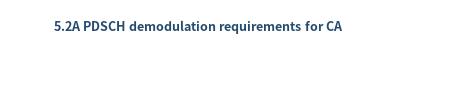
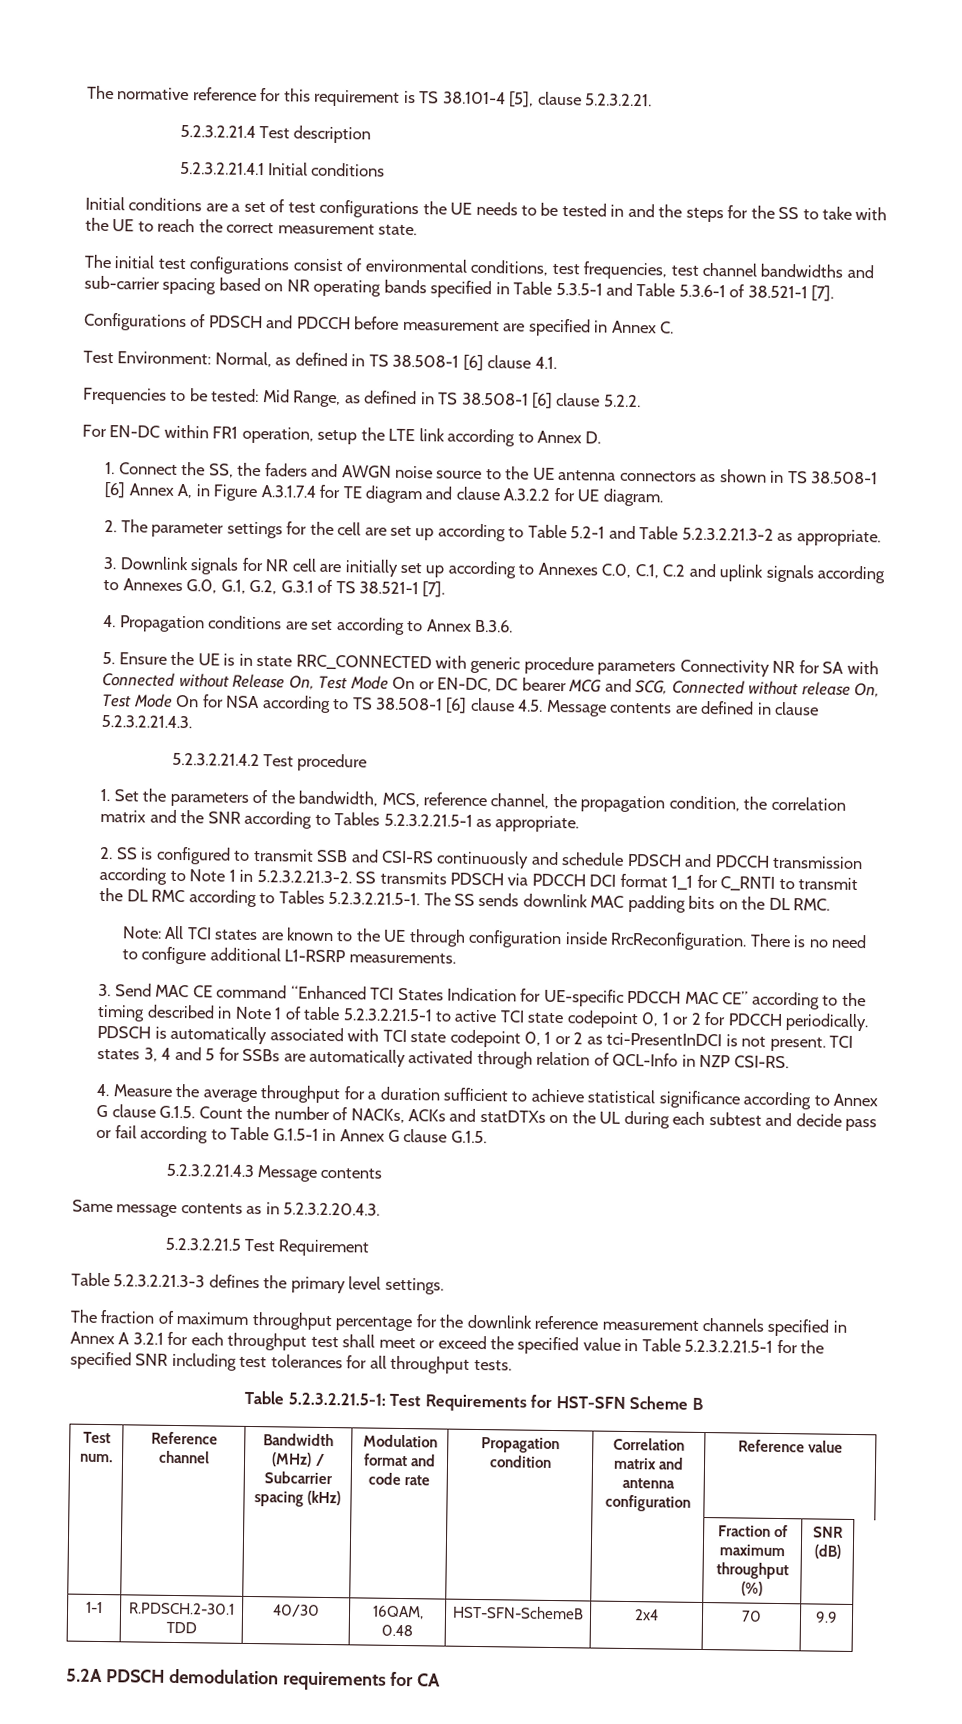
+ The normative reference for this requirement is TS 38.101-4 [5], clause 5.2.3.2.21.
+ 5.2.3.2.21.4 Test description
+ 5.2.3.2.21.4.1 Initial conditions
+ Initial conditions are a set of test configurations the UE needs to be tested in and the steps for the SS to take with the UE to reach the correct measurement state.
+ The initial test configurations consist of environmental conditions, test frequencies, test channel bandwidths and sub-carrier spacing based on NR operating bands specified in Table 5.3.5-1 and Table 5.3.6-1 of 38.521-1 [7].
+ Configurations of PDSCH and PDCCH before measurement are specified in Annex C.
+ Test Environment: Normal, as defined in TS 38.508-1 [6] clause 4.1.
+ Frequencies to be tested: Mid Range, as defined in TS 38.508-1 [6] clause 5.2.2.
+ For EN-DC within FR1 operation, setup the LTE link according to Annex D.
+ 1. Connect the SS, the faders and AWGN noise source to the UE antenna connectors as shown in TS 38.508-1 [6] Annex A, in Figure A.3.1.7.4 for TE diagram and clause A.3.2.2 for UE diagram.
+ 2. The parameter settings for the cell are set up according to Table 5.2-1 and Table 5.2.3.2.21.3-2 as appropriate.
+ 3. Downlink signals for NR cell are initially set up according to Annexes C.0, C.1, C.2 and uplink signals according to Annexes G.0, G.1, G.2, G.3.1 of TS 38.521-1 [7].
+ 4. Propagation conditions are set according to Annex B.3.6.
+ 5. Ensure the UE is in state RRC_CONNECTED with generic procedure parameters Connectivity NR for SA with Connected without Release On, Test Mode On or EN-DC, DC bearer MCG and SCG, Connected without release On, Test Mode On for NSA according to TS 38.508-1 [6] clause 4.5. Message contents are defined in clause 5.2.3.2.21.4.3.
+ 5.2.3.2.21.4.2 Test procedure
+ 1. Set the parameters of the bandwidth, MCS, reference channel, the propagation condition, the correlation matrix and the SNR according to Tables 5.2.3.2.21.5-1 as appropriate.
+ 2. SS is configured to transmit SSB and CSI-RS continuously and schedule PDSCH and PDCCH transmission according to Note 1 in 5.2.3.2.21.3-2. SS transmits PDSCH via PDCCH DCI format 1_1 for C_RNTI to transmit the DL RMC according to Tables 5.2.3.2.21.5-1. The SS sends downlink MAC padding bits on the DL RMC.
+ Note: All TCI states are known to the UE through configuration inside RrcReconfiguration. There is no need to configure additional L1-RSRP measurements.
+ 3. Send MAC CE command “Enhanced TCI States Indication for UE-specific PDCCH MAC CE” according to the timing described in Note 1 of table 5.2.3.2.21.5-1 to active TCI state codepoint 0, 1 or 2 for PDCCH periodically. PDSCH is automatically associated with TCI state codepoint 0, 1 or 2 as tci-PresentInDCI is not present. TCI states 3, 4 and 5 for SSBs are automatically activated through relation of QCL-Info in NZP CSI-RS.
+ 4. Measure the average throughput for a duration sufficient to achieve statistical significance according to Annex G clause G.1.5. Count the number of NACKs, ACKs and statDTXs on the UL during each subtest and decide pass or fail according to Table G.1.5-1 in Annex G clause G.1.5.
+ 5.2.3.2.21.4.3 Message contents
+ Same message contents as in 5.2.3.2.20.4.3.
+ 5.2.3.2.21.5 Test Requirement
+ Table 5.2.3.2.21.3-3 defines the primary level settings.
+ The fraction of maximum throughput percentage for the downlink reference measurement channels specified in Annex A 3.2.1 for each throughput test shall meet or exceed the specified value in Table 5.2.3.2.21.5-1 for the specified SNR including test tolerances for all throughput tests.
+ Table 5.2.3.2.21.5-1: Test Requirements for HST-SFN Scheme B
+ Test num. | Reference channel | Bandwidth (MHz) / Subcarrier spacing (kHz) | Modulation format and code rate | Propagation condition | Correlation matrix and antenna configuration | Reference value
+ | | | | | | Fraction of maximum throughput (%) | SNR (dB)
+ 1-1 | R.PDSCH.2-30.1 TDD | 40/30 | 16QAM, 0.48 | HST-SFN-SchemeB | 2x4 | 70 | 9.9

